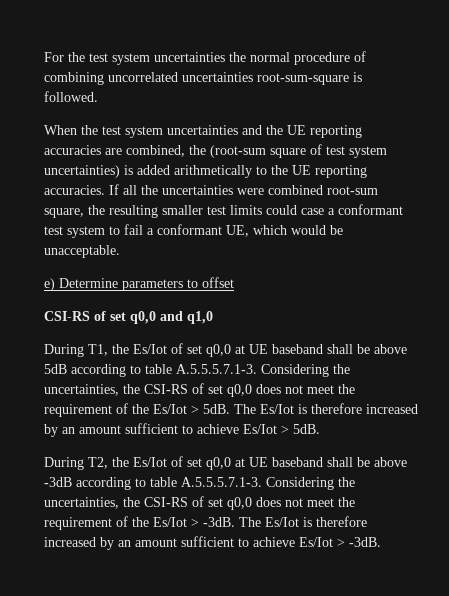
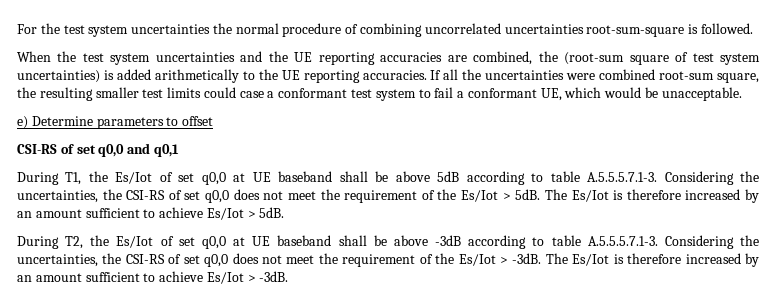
- CSI-RS of set q0,0 and q1,0
+ CSI-RS of set q0,0 and q0,1

